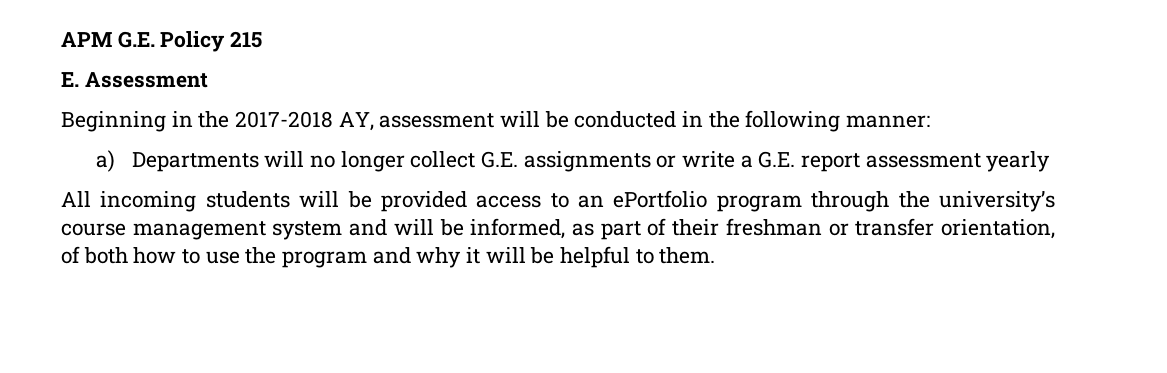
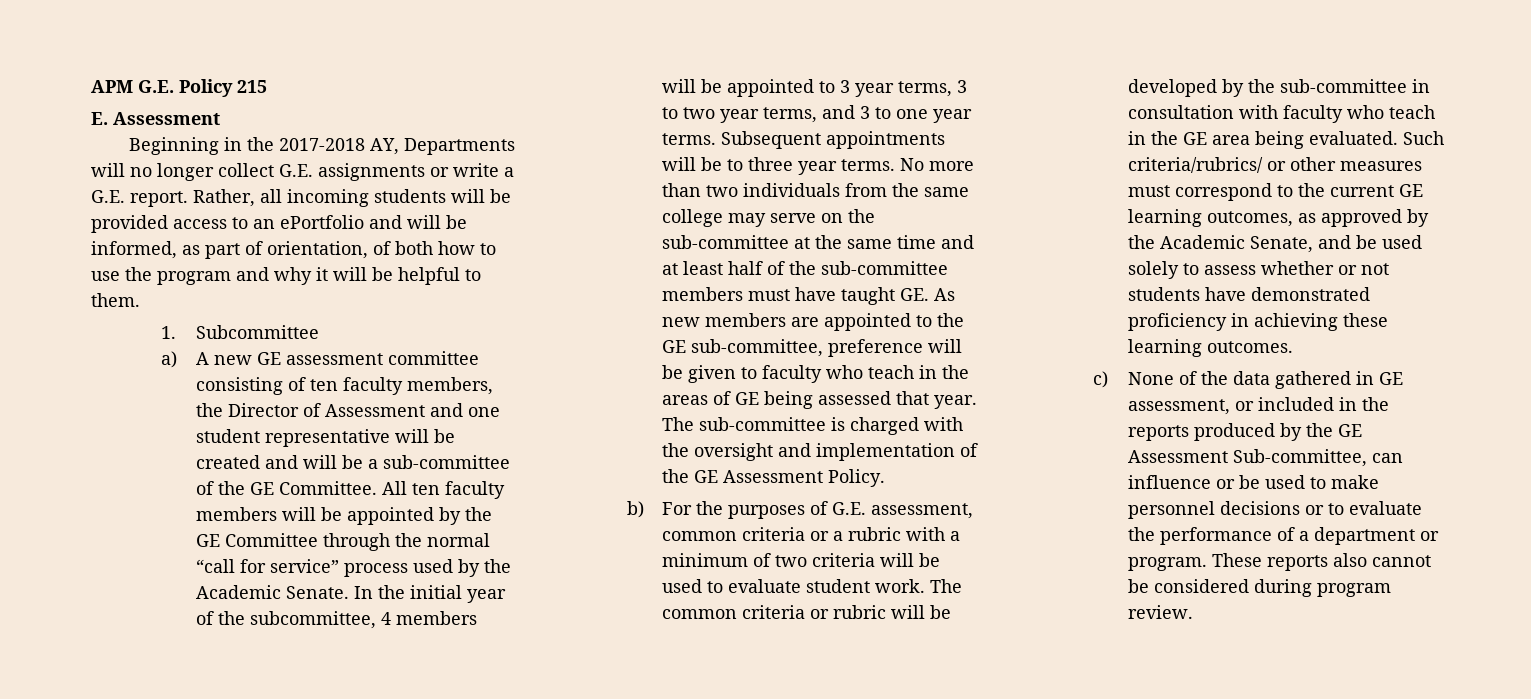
- Beginning in the 2017-2018 AY, assessment will be conducted in the following manner:
- a) Departments will no longer collect G.E. assignments or write a G.E. report assessment yearly
- All incoming students will be provided access to an ePortfolio program through the university’s course management system and will be informed, as part of their freshman or transfer orientation, of both how to use the program and why it will be helpful to them.
+ Beginning in the 2017-2018 AY, Departments will no longer collect G.E. assignments or write a G.E. report. Rather, all incoming students will be provided access to an ePortfolio and will be informed, as part of orientation, of both how to use the program and why it will be helpful to them.
+ 1. Subcommittee
+ a) A new GE assessment committee consisting of ten faculty members, the Director of Assessment and one student representative will be created and will be a sub-committee of the GE Committee. All ten faculty members will be appointed by the GE Committee through the normal “call for service” process used by the Academic Senate. In the initial year of the subcommittee, 4 members will be appointed to 3 year terms, 3 to two year terms, and 3 to one year terms. Subsequent appointments will be to three year terms. No more than two individuals from the same college may serve on the sub-committee at the same time and at least half of the sub-committee members must have taught GE. As new members are appointed to the GE sub-committee, preference will be given to faculty who teach in the areas of GE being assessed that year. The sub-committee is charged with the oversight and implementation of the GE Assessment Policy.
+ b) For the purposes of G.E. assessment, common criteria or a rubric with a minimum of two criteria will be used to evaluate student work. The common criteria or rubric will be developed by the sub-committee in consultation with faculty who teach in the GE area being evaluated. Such criteria/rubrics/ or other measures must correspond to the current GE learning outcomes, as approved by the Academic Senate, and be used solely to assess whether or not students have demonstrated proficiency in achieving these learning outcomes.
+ c) None of the data gathered in GE assessment, or included in the reports produced by the GE Assessment Sub-committee, can influence or be used to make personnel decisions or to evaluate the performance of a department or program. These reports also cannot be considered during program review.

